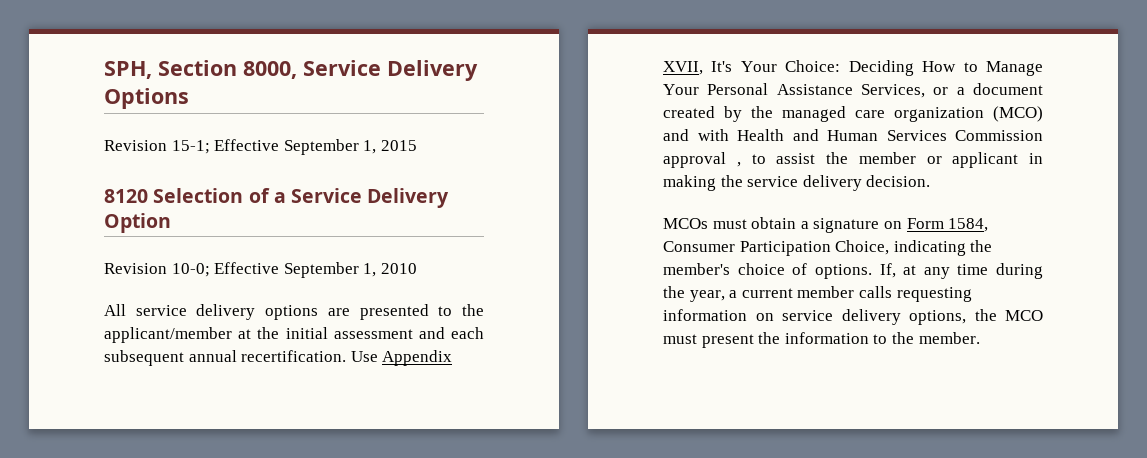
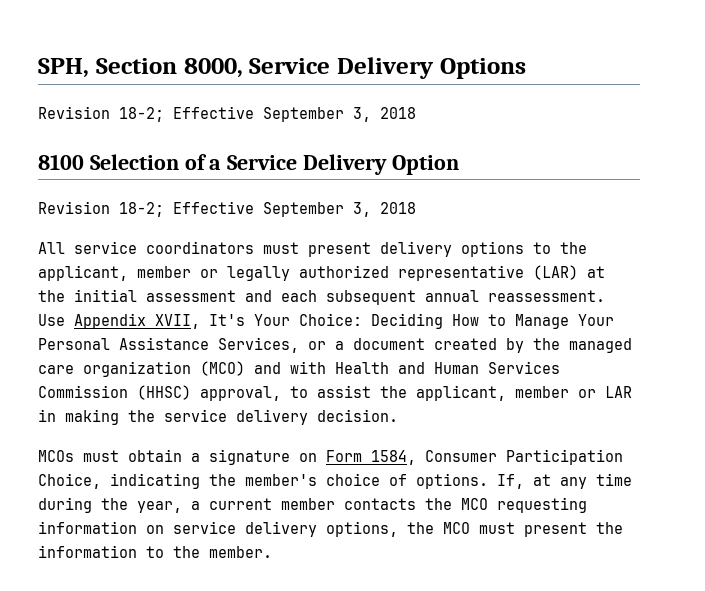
  SPH, Section 8000, Service Delivery Options
- Revision 15-1; Effective September 1, 2015
- 8120 Selection of a Service Delivery Option
- Revision 10-0; Effective September 1, 2010
+ Revision 18-2; Effective September 3, 2018
+ 8100 Selection of a Service Delivery Option
+ Revision 18-2; Effective September 3, 2018
- All service delivery options are presented to the applicant/member at the initial assessment and each subsequent annual recertification.
+ All service coordinators must present delivery options to the applicant, member or legally authorized representative (LAR) at the initial assessment and each subsequent annual reassessment.
- Use Appendix XVII, It's Your Choice: Deciding How to Manage Your Personal Assistance Services, or a document created by the managed care organization (MCO) and with Health and Human Services Commission approval , to assist the member or applicant in making the service delivery decision.
+ Use Appendix XVII, It's Your Choice: Deciding How to Manage Your Personal Assistance Services, or a document created by the managed care organization (MCO) and with Health and Human Services Commission (HHSC) approval, to assist the applicant, member or LAR in making the service delivery decision.
- If, at any time during the year, a current member calls requesting information on service delivery options, the MCO must present the information to the member.
+ If, at any time during the year, a current member contacts the MCO requesting information on service delivery options, the MCO must present the information to the member.

